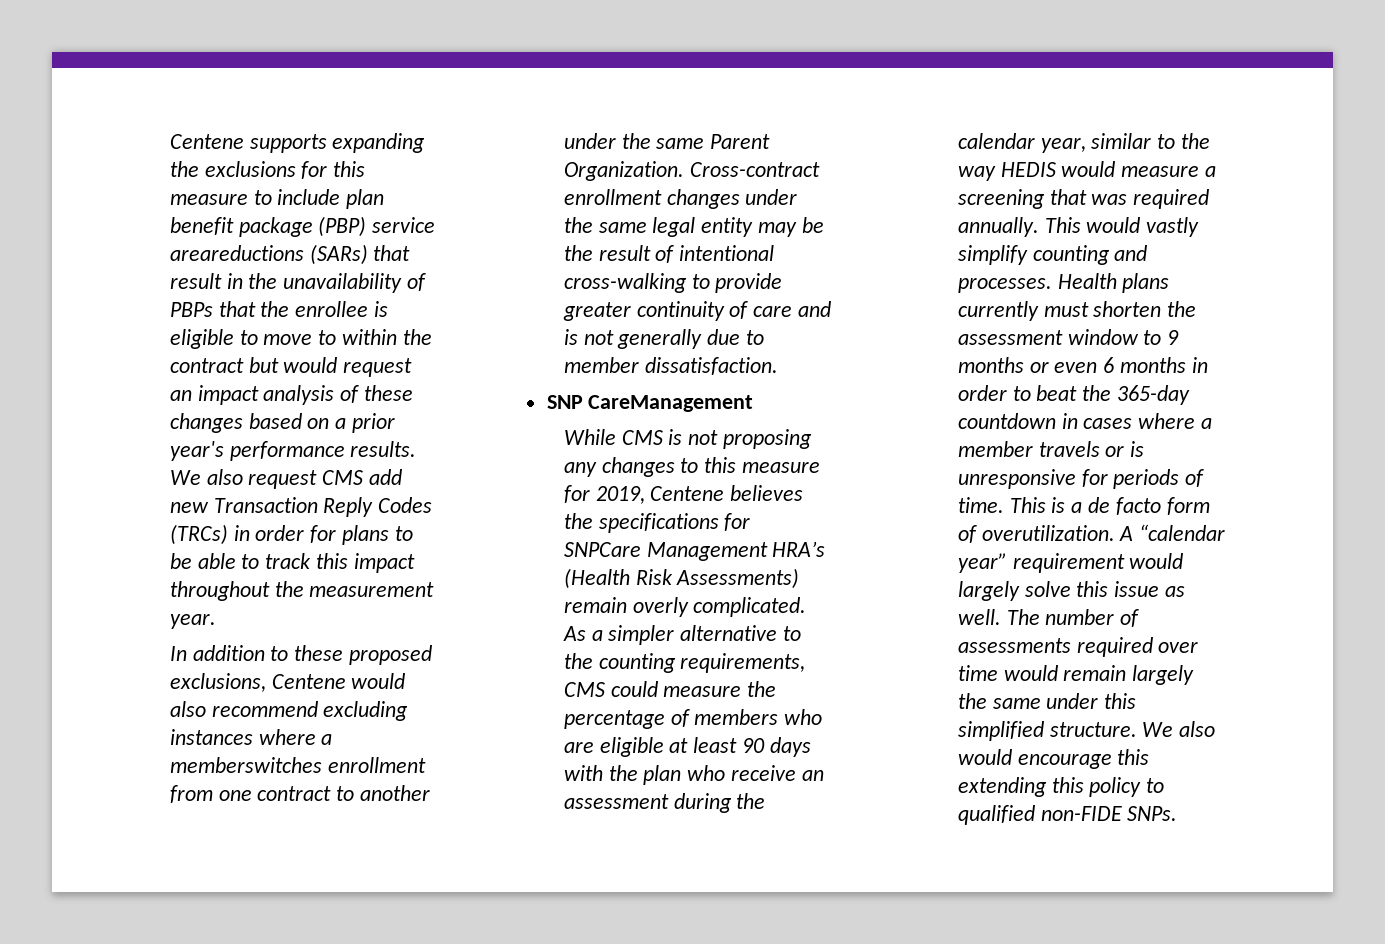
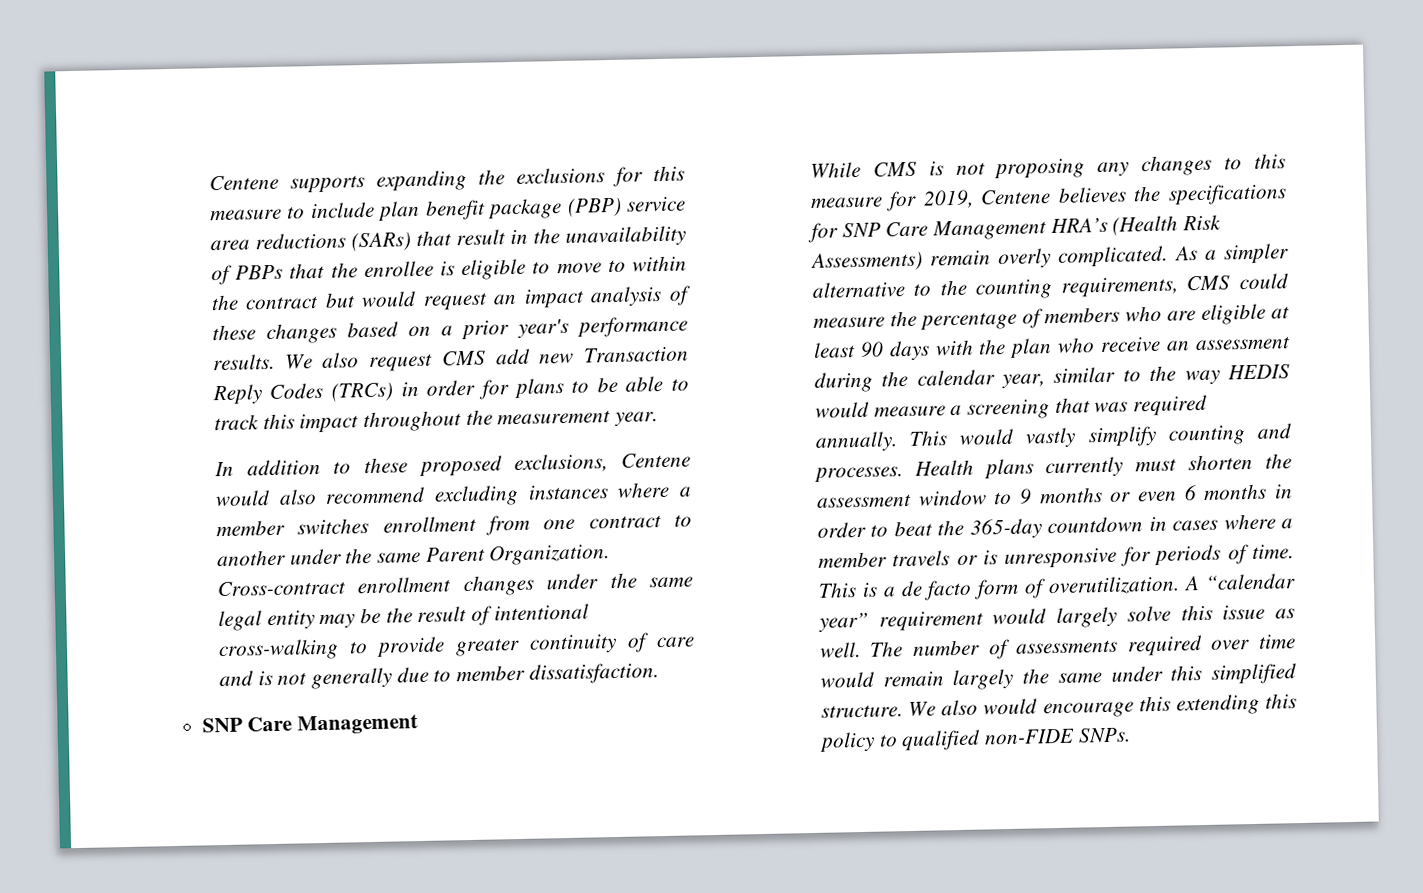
- Centene supports expanding the exclusions for this measure to include plan benefit package (PBP) service areareductions (SARs) that result in the unavailability of PBPs that the enrollee is eligible to move to within the contract but would request an impact analysis of these changes based on a prior year's performance results.
+ Centene supports expanding the exclusions for this measure to include plan benefit package (PBP) service area reductions (SARs) that result in the unavailability of PBPs that the enrollee is eligible to move to within the contract but would request an impact analysis of these changes based on a prior year's performance results.
- In addition to these proposed exclusions, Centene would also recommend excluding instances where a memberswitches enrollment from one contract to another under the same Parent Organization.
+ In addition to these proposed exclusions, Centene would also recommend excluding instances where a member switches enrollment from one contract to another under the same Parent Organization.
  Cross-contract enrollment changes under the same legal entity may be the result of intentional cross-walking to provide greater continuity of care and is not generally due to member dissatisfaction.
- SNP CareManagement
+ SNP Care Management
- While CMS is not proposing any changes to this measure for 2019, Centene believes the specifications for SNPCare Management HRA’s (Health Risk Assessments) remain overly complicated.
+ While CMS is not proposing any changes to this measure for 2019, Centene believes the specifications for SNP Care Management HRA’s (Health Risk Assessments) remain overly complicated.

